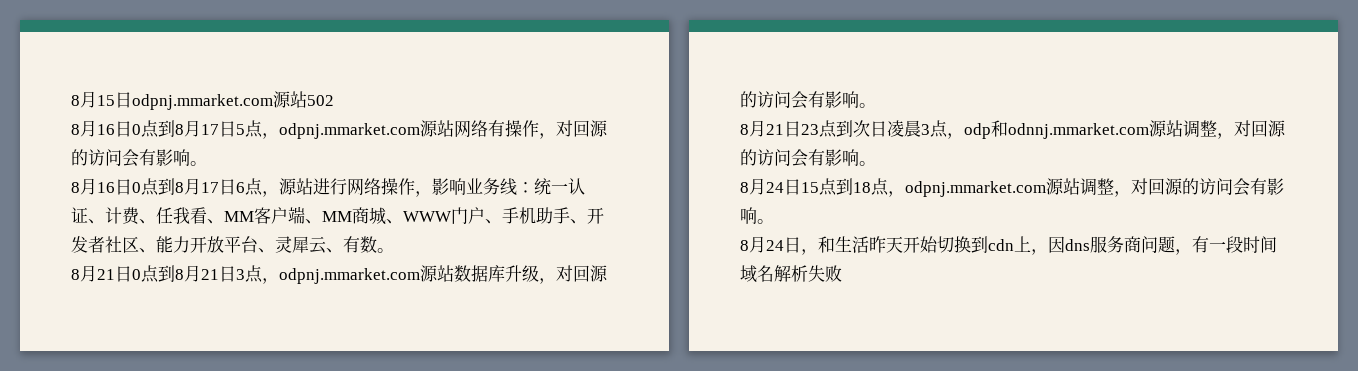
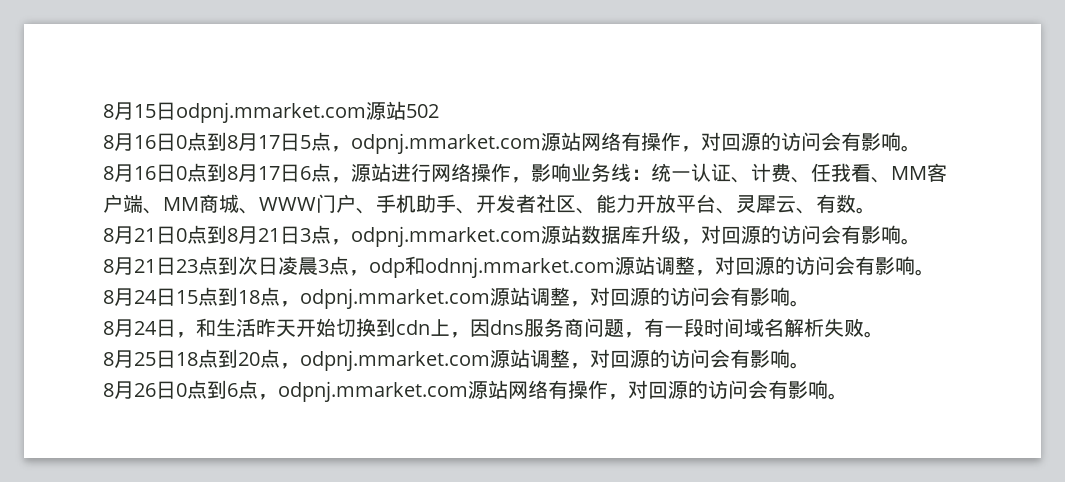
- 8月24日，和生活昨天开始切换到cdn上，因dns服务商问题，有一段时间域名解析失败
+ 8月24日，和生活昨天开始切换到cdn上，因dns服务商问题，有一段时间域名解析失败。
+ 8月25日18点到20点，odpnj.mmarket.com源站调整，对回源的访问会有影响。
+ 8月26日0点到6点，odpnj.mmarket.com源站网络有操作，对回源的访问会有影响。

